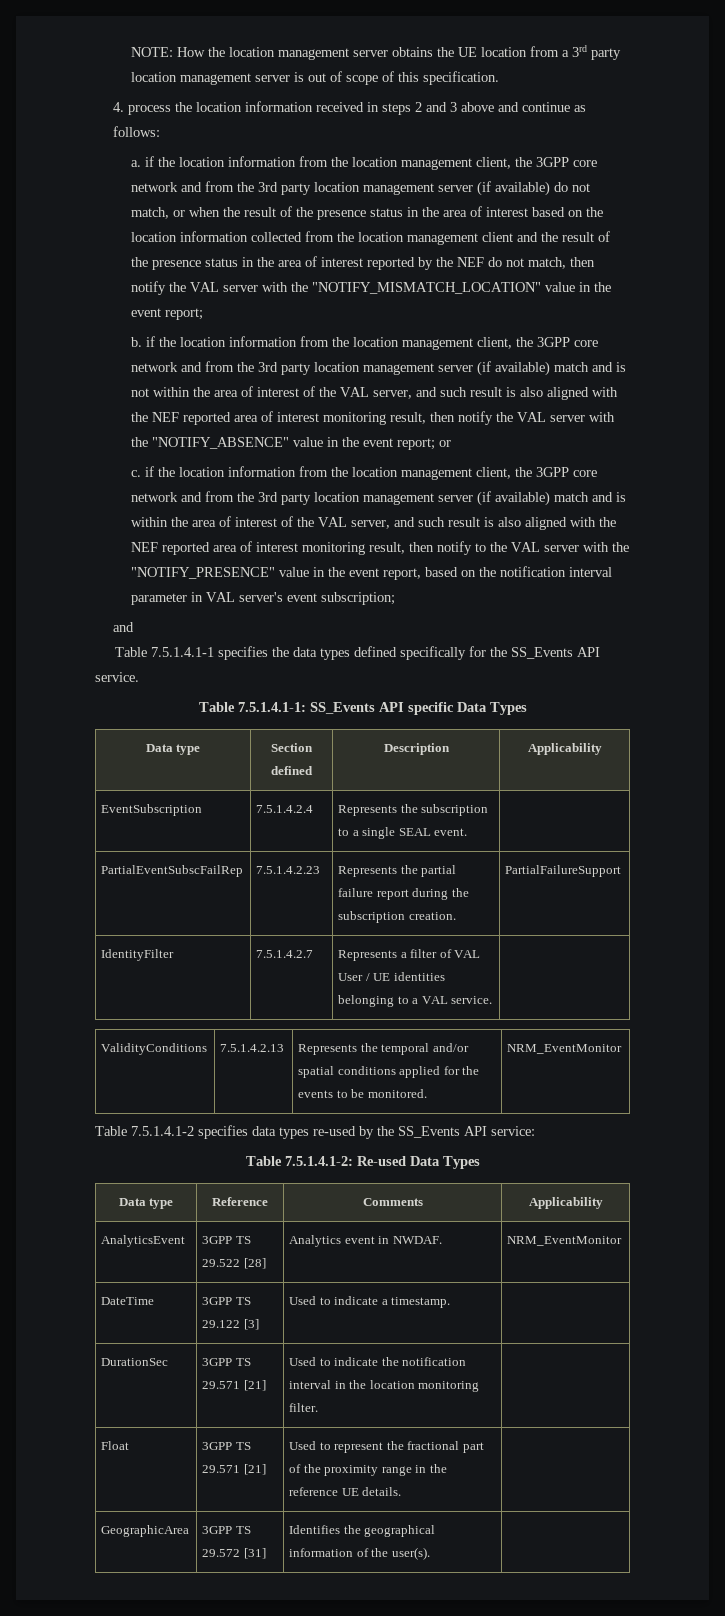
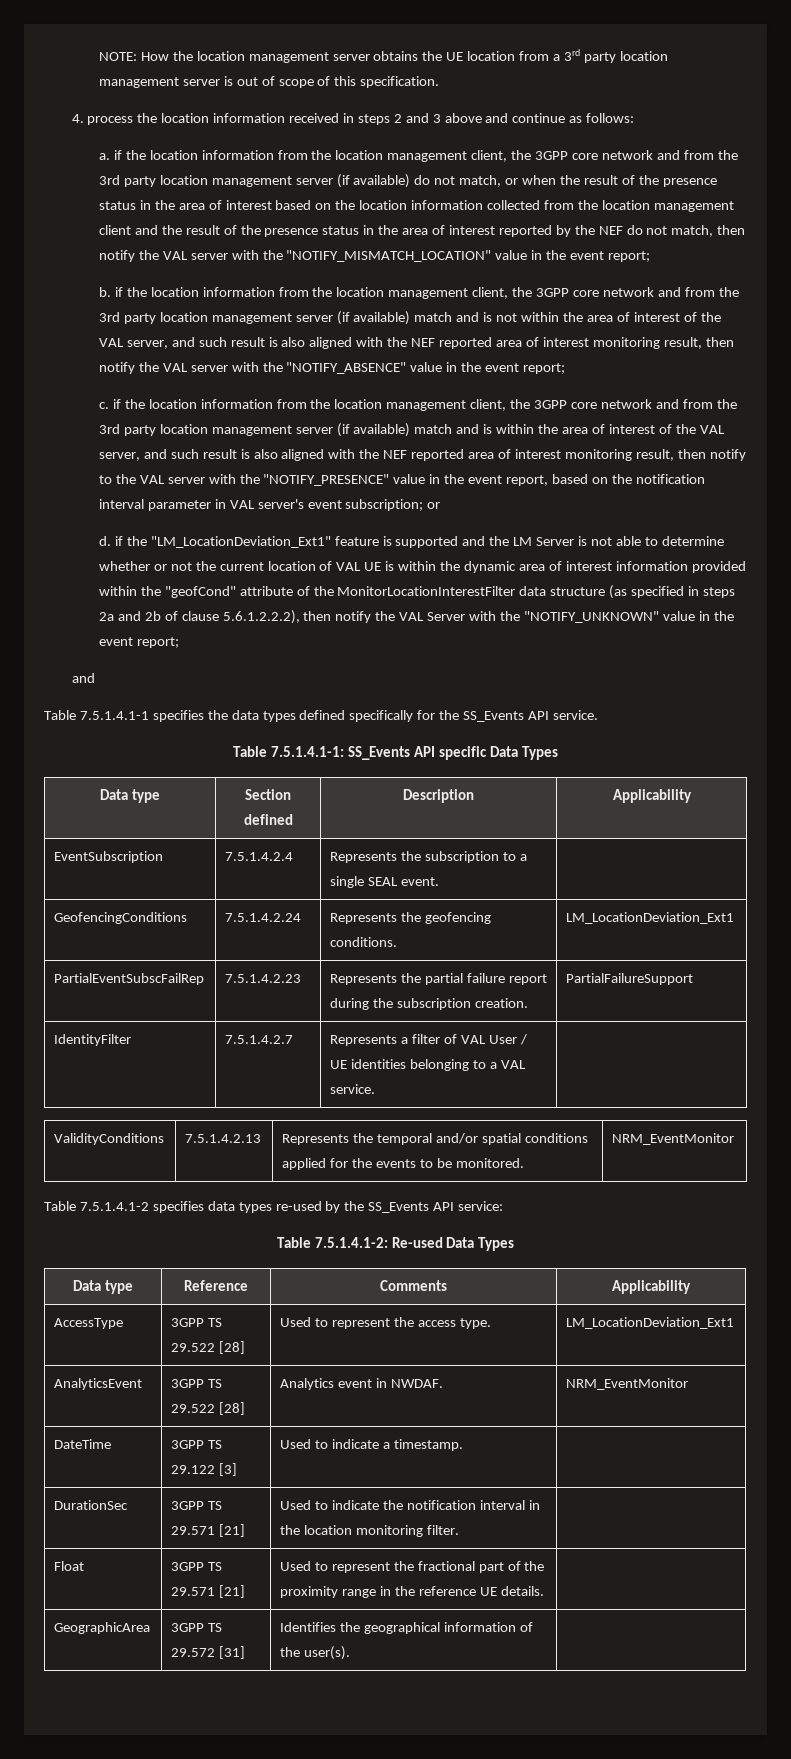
- b. if the location information from the location management client, the 3GPP core network and from the 3rd party location management server (if available) match and is not within the area of interest of the VAL server, and such result is also aligned with the NEF reported area of interest monitoring result, then notify the VAL server with the "NOTIFY_ABSENCE" value in the event report; or
+ b. if the location information from the location management client, the 3GPP core network and from the 3rd party location management server (if available) match and is not within the area of interest of the VAL server, and such result is also aligned with the NEF reported area of interest monitoring result, then notify the VAL server with the "NOTIFY_ABSENCE" value in the event report;
- c. if the location information from the location management client, the 3GPP core network and from the 3rd party location management server (if available) match and is within the area of interest of the VAL server, and such result is also aligned with the NEF reported area of interest monitoring result, then notify to the VAL server with the "NOTIFY_PRESENCE" value in the event report, based on the notification interval parameter in VAL server's event subscription;
+ c. if the location information from the location management client, the 3GPP core network and from the 3rd party location management server (if available) match and is within the area of interest of the VAL server, and such result is also aligned with the NEF reported area of interest monitoring result, then notify to the VAL server with the "NOTIFY_PRESENCE" value in the event report, based on the notification interval parameter in VAL server's event subscription; or
+ d. if the "LM_LocationDeviation_Ext1" feature is supported and the LM Server is not able to determine whether or not the current location of VAL UE is within the dynamic area of interest information provided within the "geofCond" attribute of the MonitorLocationInterestFilter data structure (as specified in steps 2a and 2b of clause 5.6.1.2.2.2), then notify the VAL Server with the "NOTIFY_UNKNOWN" value in the event report;
+ GeofencingConditions | 7.5.1.4.2.24 | Represents the geofencing conditions. | LM_LocationDeviation_Ext1
+ AccessType | 3GPP TS 29.522 [28] | Used to represent the access type. | LM_LocationDeviation_Ext1

